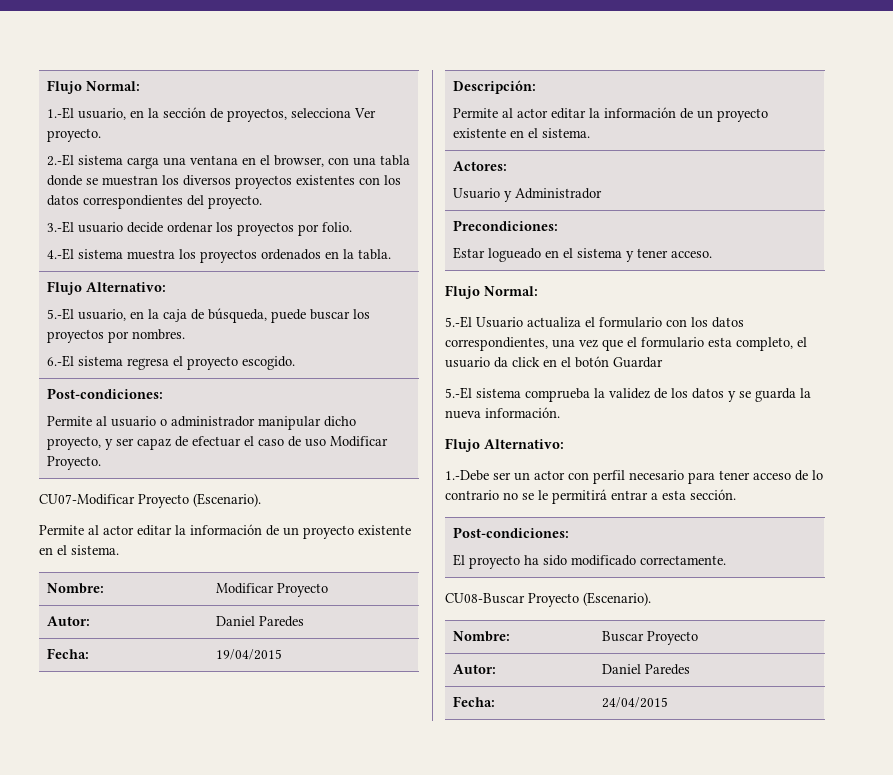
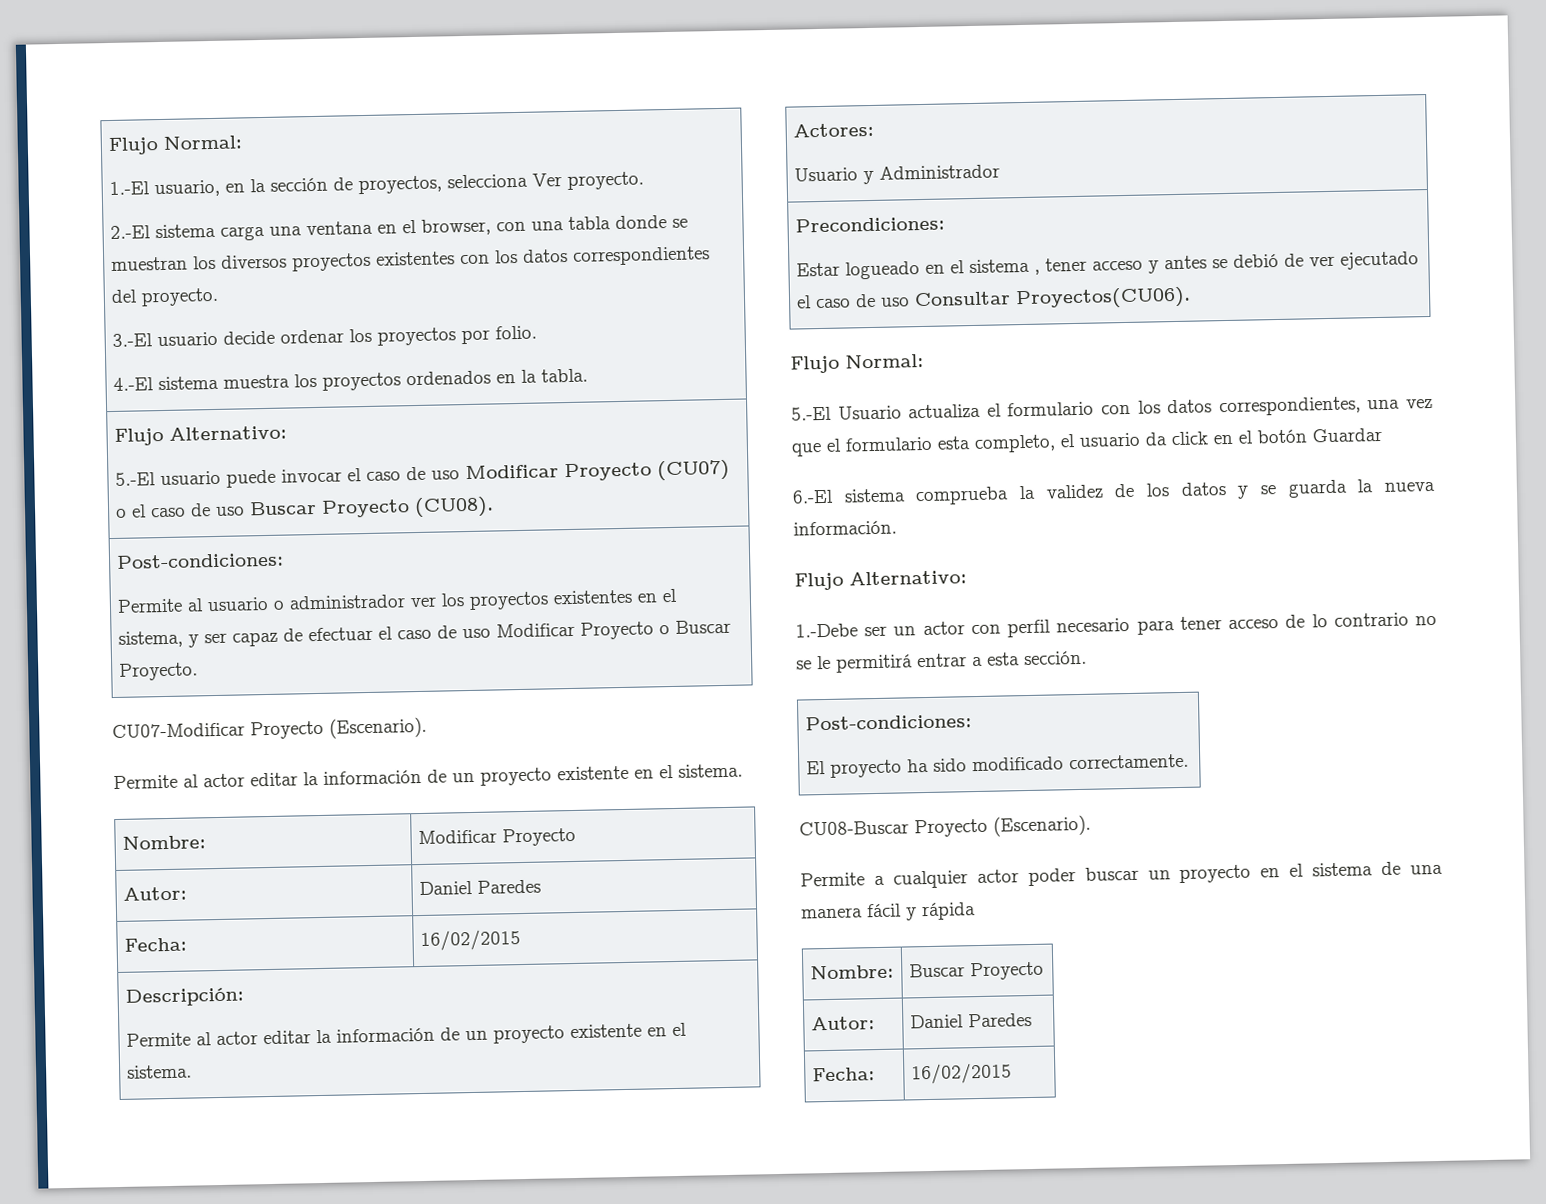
  4.-El sistema muestra los proyectos ordenados en la tabla.
  Flujo Alternativo:
- 5.-El usuario, en la caja de búsqueda, puede buscar los proyectos por nombres.
- 6.-El sistema regresa el proyecto escogido.
+ 5.-El usuario puede invocar el caso de uso Modificar Proyecto (CU07) o el caso de uso Buscar Proyecto (CU08).
  Post-condiciones:
- Permite al usuario o administrador manipular dicho proyecto, y ser capaz de efectuar el caso de uso Modificar Proyecto.
+ Permite al usuario o administrador ver los proyectos existentes en el sistema, y ser capaz de efectuar el caso de uso Modificar Proyecto o Buscar Proyecto.
  Nombre: | Modificar Proyecto
  Autor: | Daniel Paredes
- Fecha: | 19/04/2015
+ Fecha: | 16/02/2015
  Precondiciones:
- Estar logueado en el sistema y tener acceso.
+ Estar logueado en el sistema , tener acceso y antes se debió de ver ejecutado el caso de uso Consultar Proyectos(CU06).
- 5.-El sistema comprueba la validez de los datos y se guarda la nueva información.
+ 6.-El sistema comprueba la validez de los datos y se guarda la nueva información.
+ Permite a cualquier actor poder buscar un proyecto en el sistema de una manera fácil y rápida
  Nombre: | Buscar Proyecto
  Autor: | Daniel Paredes
- Fecha: | 24/04/2015
+ Fecha: | 16/02/2015

